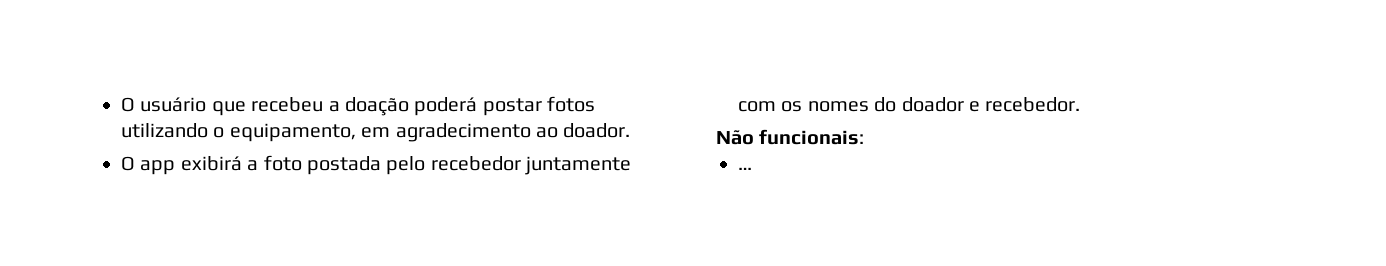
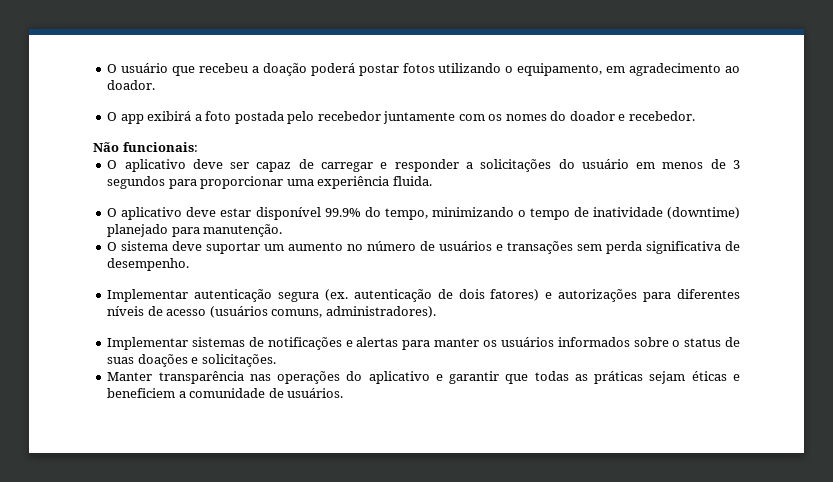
- …
+ O aplicativo deve ser capaz de carregar e responder a solicitações do usuário em menos de 3 segundos para proporcionar uma experiência fluida.
+ O aplicativo deve estar disponível 99.9% do tempo, minimizando o tempo de inatividade (downtime) planejado para manutenção.
+ O sistema deve suportar um aumento no número de usuários e transações sem perda significativa de desempenho.
+ Implementar autenticação segura (ex. autenticação de dois fatores) e autorizações para diferentes níveis de acesso (usuários comuns, administradores).
+ Implementar sistemas de notificações e alertas para manter os usuários informados sobre o status de suas doações e solicitações.
+ Manter transparência nas operações do aplicativo e garantir que todas as práticas sejam éticas e beneficiem a comunidade de usuários.

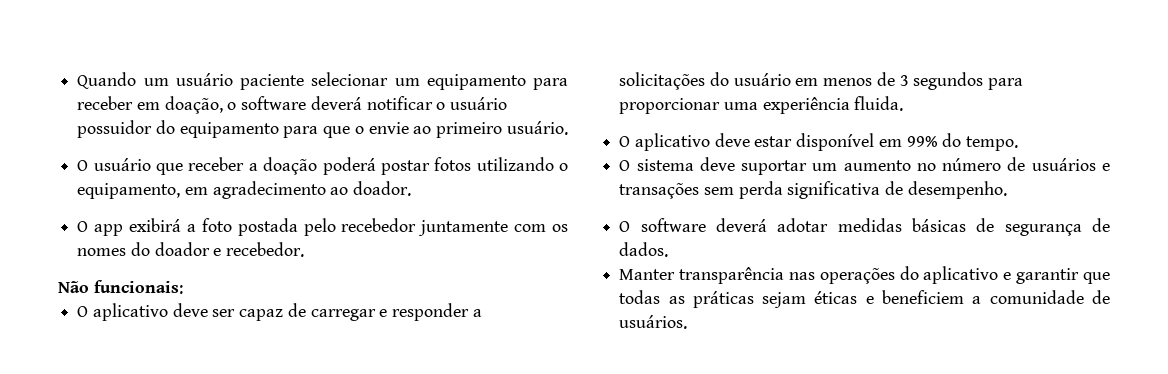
+ Quando um usuário paciente selecionar um equipamento para receber em doação, o software deverá notificar o usuário possuidor do equipamento para que o envie ao primeiro usuário.
- O usuário que recebeu a doação poderá postar fotos utilizando o equipamento, em agradecimento ao doador.
+ O usuário que receber a doação poderá postar fotos utilizando o equipamento, em agradecimento ao doador.
- O aplicativo deve estar disponível 99.9% do tempo, minimizando o tempo de inatividade (downtime) planejado para manutenção.
+ O aplicativo deve estar disponível em 99% do tempo.
- Implementar autenticação segura (ex. autenticação de dois fatores) e autorizações para diferentes níveis de acesso (usuários comuns, administradores).
- Implementar sistemas de notificações e alertas para manter os usuários informados sobre o status de suas doações e solicitações.
+ O software deverá adotar medidas básicas de segurança de dados.

